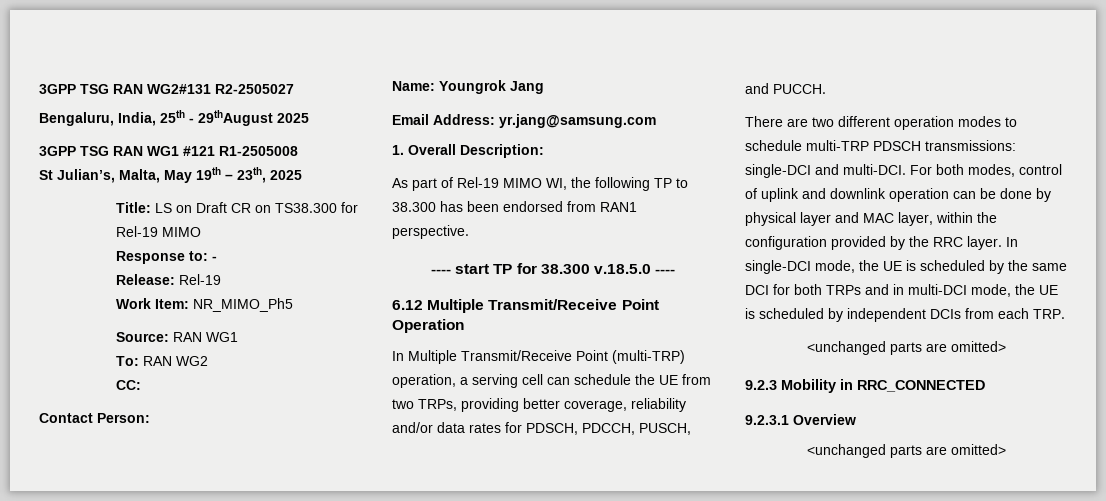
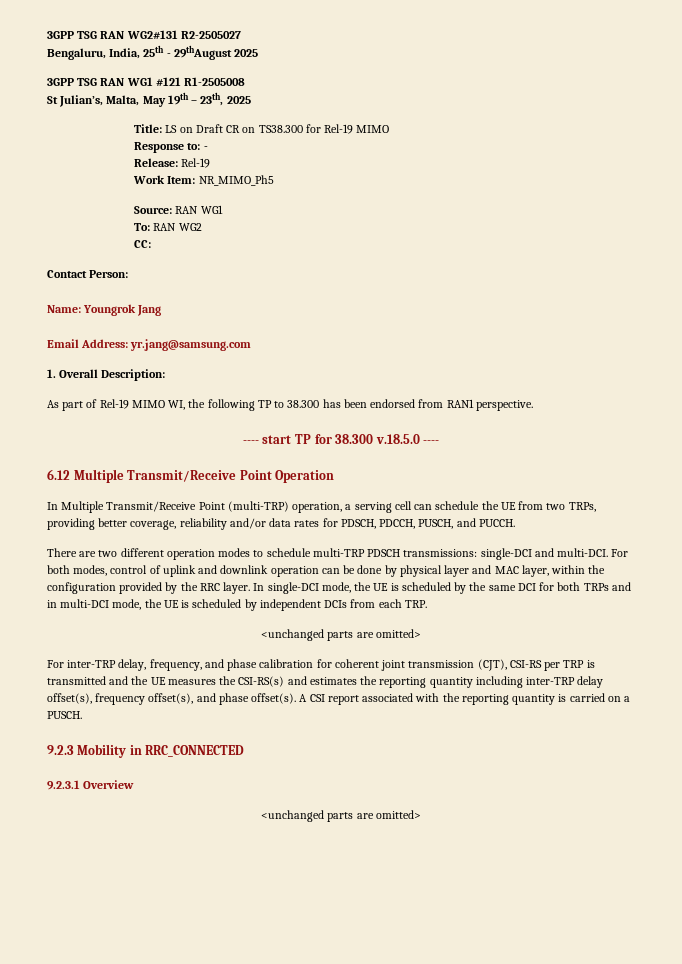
+ For inter-TRP delay, frequency, and phase calibration for coherent joint transmission (CJT), CSI-RS per TRP is transmitted and the UE measures the CSI-RS(s) and estimates the reporting quantity including inter-TRP delay offset(s), frequency offset(s), and phase offset(s). A CSI report associated with the reporting quantity is carried on a PUSCH.

